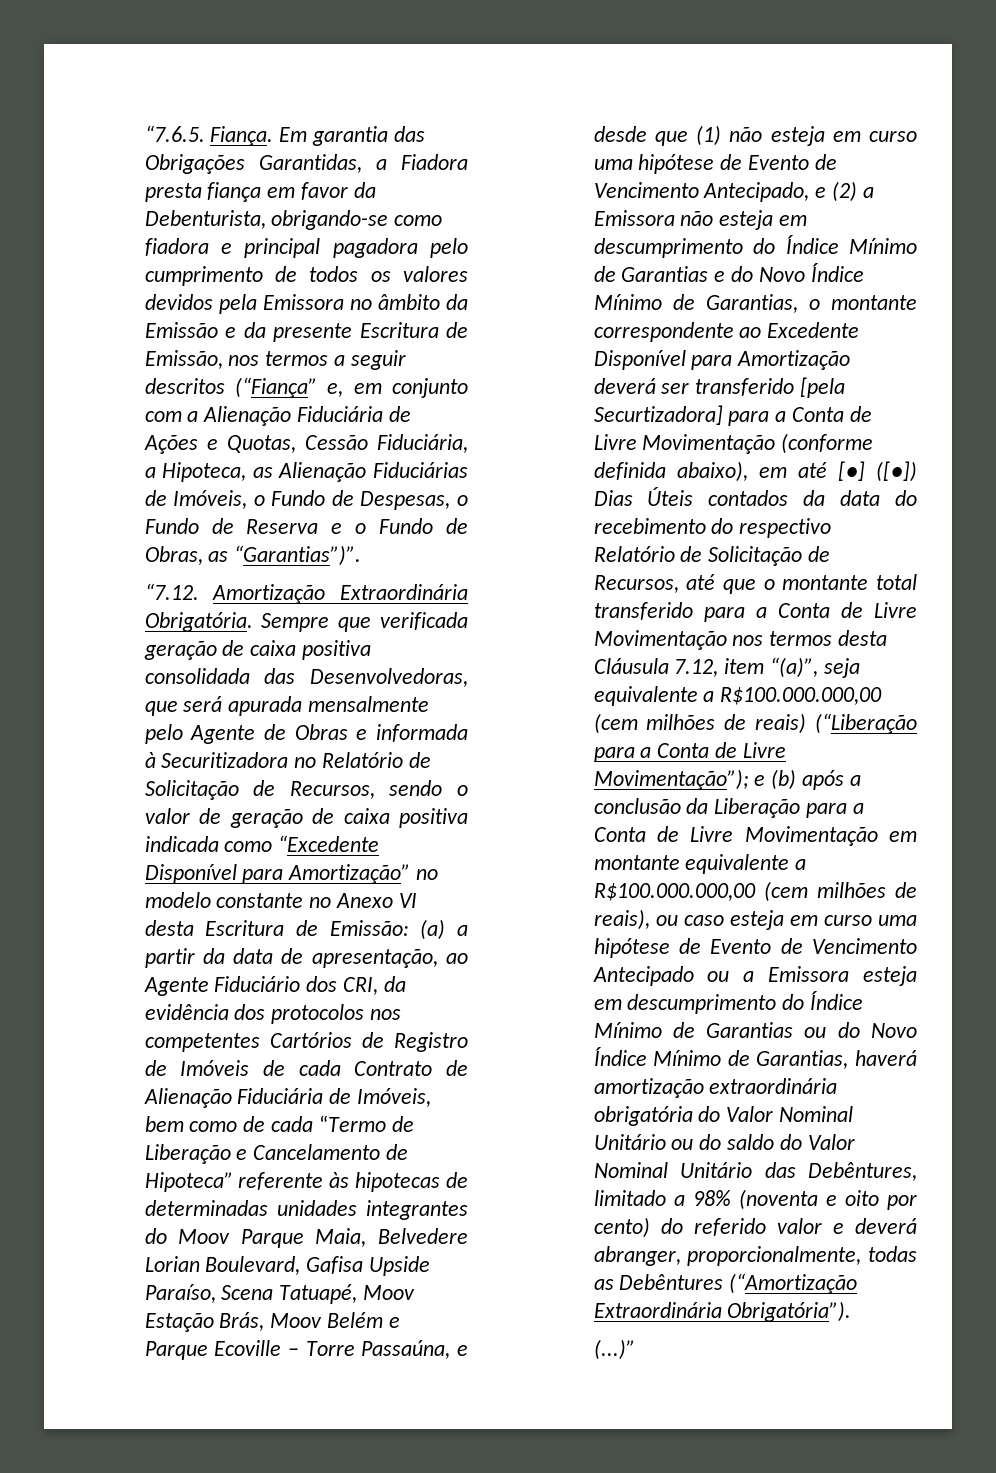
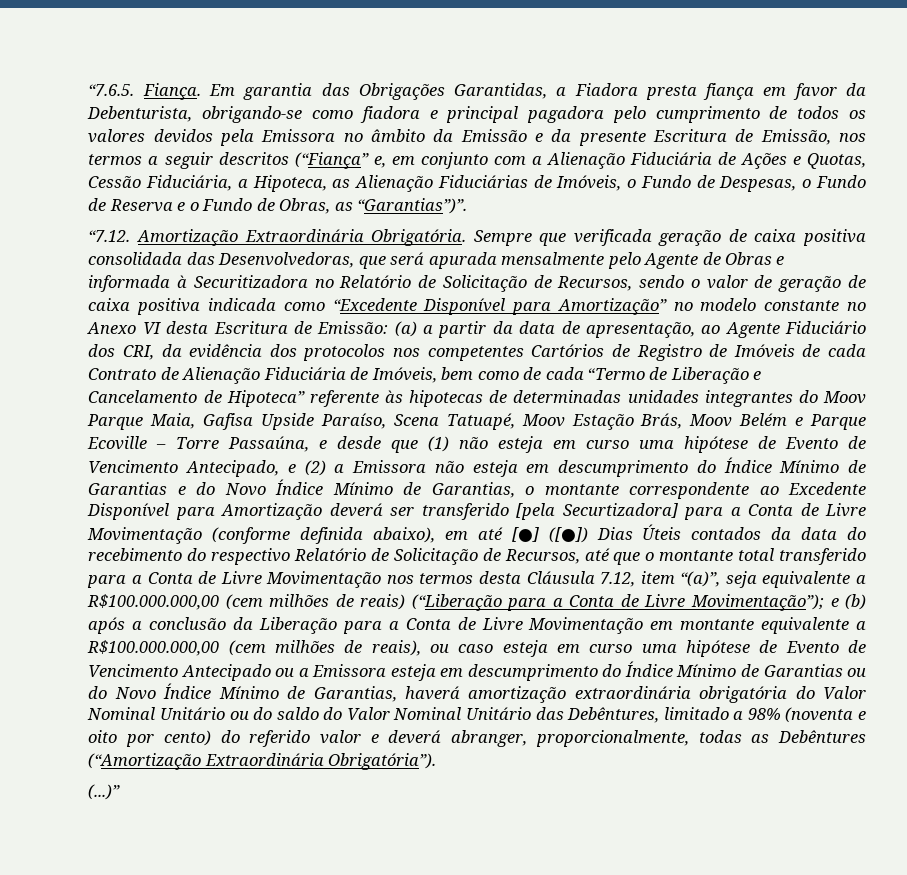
- (a) a partir da data de apresentação, ao Agente Fiduciário dos CRI, da evidência dos protocolos nos competentes Cartórios de Registro de Imóveis de cada Contrato de Alienação Fiduciária de Imóveis, bem como de cada “Termo de Liberação e Cancelamento de Hipoteca” referente às hipotecas de determinadas unidades integrantes do Moov Parque Maia, Belvedere Lorian Boulevard, Gafisa Upside Paraíso, Scena Tatuapé, Moov Estação Brás, Moov Belém e Parque Ecoville – Torre Passaúna, e desde que (1) não esteja em curso uma hipótese de Evento de Vencimento Antecipado, e (2) a Emissora não esteja em descumprimento do Índice Mínimo de Garantias e do Novo Índice Mínimo de Garantias, o montante correspondente ao Excedente Disponível para Amortização deverá ser transferido [pela Securtizadora] para a Conta de Livre Movimentação (conforme definida abaixo), em até [●] ([●]) Dias Úteis contados da data do recebimento do respectivo Relatório de Solicitação de Recursos, até que o montante total transferido para a Conta de Livre Movimentação nos termos desta Cláusula 7.12, item “(a)”, seja equivalente a R$100.000.000,00 (cem milhões de reais) (“Liberação para a Conta de Livre Movimentação”);
+ (a) a partir da data de apresentação, ao Agente Fiduciário dos CRI, da evidência dos protocolos nos competentes Cartórios de Registro de Imóveis de cada Contrato de Alienação Fiduciária de Imóveis, bem como de cada “Termo de Liberação e Cancelamento de Hipoteca” referente às hipotecas de determinadas unidades integrantes do Moov Parque Maia, Gafisa Upside Paraíso, Scena Tatuapé, Moov Estação Brás, Moov Belém e Parque Ecoville – Torre Passaúna, e desde que (1) não esteja em curso uma hipótese de Evento de Vencimento Antecipado, e (2) a Emissora não esteja em descumprimento do Índice Mínimo de Garantias e do Novo Índice Mínimo de Garantias, o montante correspondente ao Excedente Disponível para Amortização deverá ser transferido [pela Securtizadora] para a Conta de Livre Movimentação (conforme definida abaixo), em até [●] ([●]) Dias Úteis contados da data do recebimento do respectivo Relatório de Solicitação de Recursos, até que o montante total transferido para a Conta de Livre Movimentação nos termos desta Cláusula 7.12, item “(a)”, seja equivalente a R$100.000.000,00 (cem milhões de reais) (“Liberação para a Conta de Livre Movimentação”);

